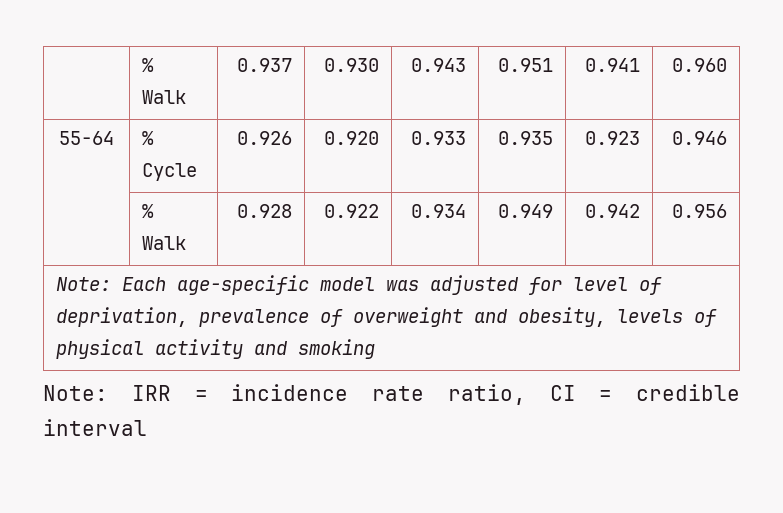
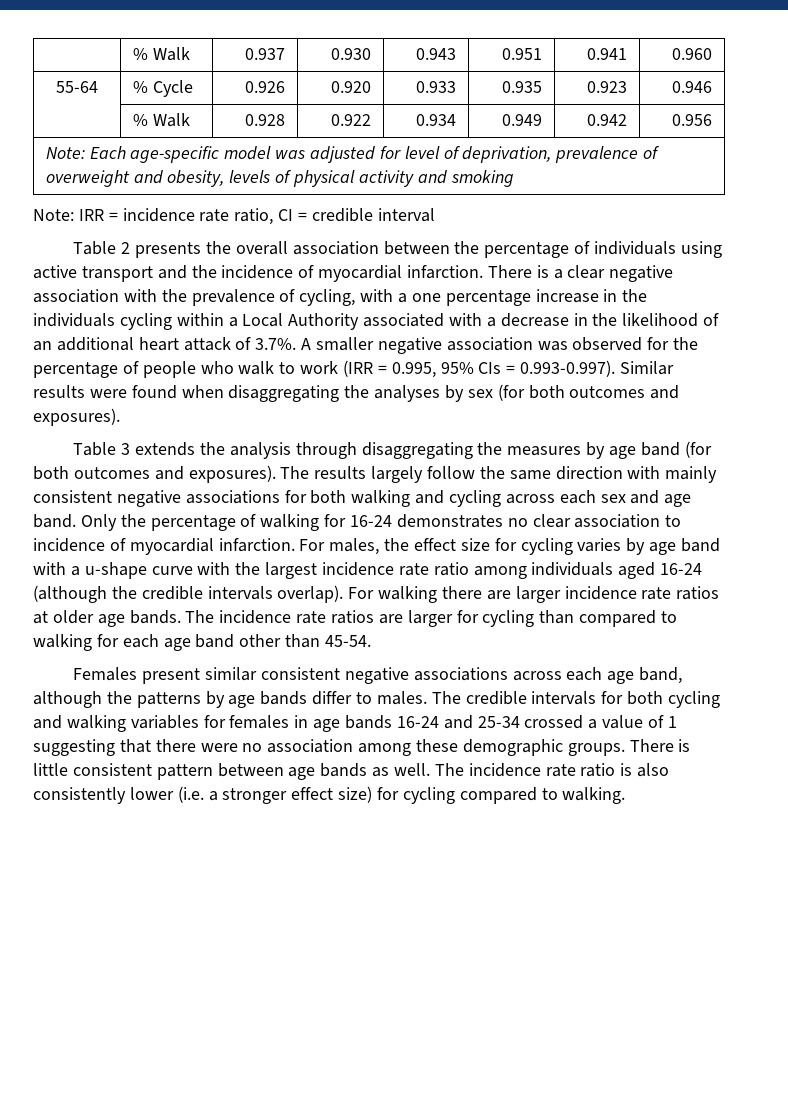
+ Table 2 presents the overall association between the percentage of individuals using active transport and the incidence of myocardial infarction. There is a clear negative association with the prevalence of cycling, with a one percentage increase in the individuals cycling within a Local Authority associated with a decrease in the likelihood of an additional heart attack of 3.7%. A smaller negative association was observed for the percentage of people who walk to work (IRR = 0.995, 95% CIs = 0.993-0.997). Similar results were found when disaggregating the analyses by sex (for both outcomes and exposures).
+ Table 3 extends the analysis through disaggregating the measures by age band (for both outcomes and exposures). The results largely follow the same direction with mainly consistent negative associations for both walking and cycling across each sex and age band. Only the percentage of walking for 16-24 demonstrates no clear association to incidence of myocardial infarction. For males, the effect size for cycling varies by age band with a u-shape curve with the largest incidence rate ratio among individuals aged 16-24 (although the credible intervals overlap). For walking there are larger incidence rate ratios at older age bands. The incidence rate ratios are larger for cycling than compared to walking for each age band other than 45-54.
+ Females present similar consistent negative associations across each age band, although the patterns by age bands differ to males. The credible intervals for both cycling and walking variables for females in age bands 16-24 and 25-34 crossed a value of 1 suggesting that there were no association among these demographic groups. There is little consistent pattern between age bands as well. The incidence rate ratio is also consistently lower (i.e. a stronger effect size) for cycling compared to walking.

